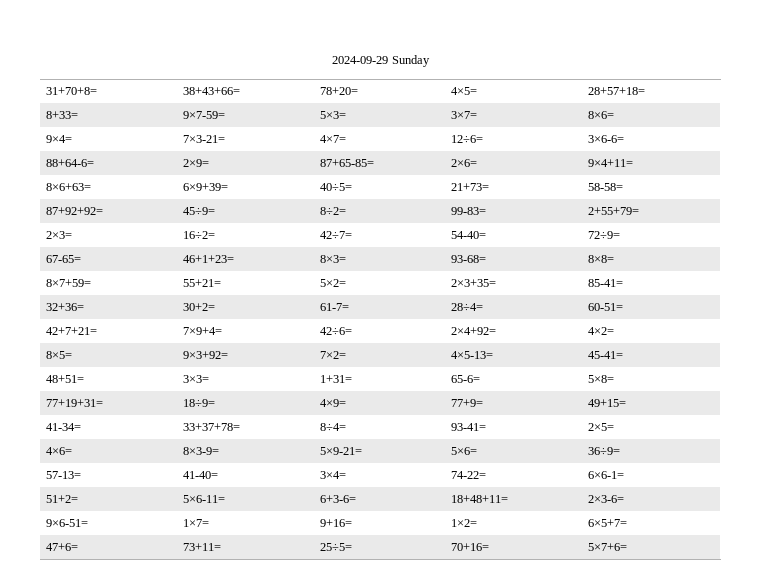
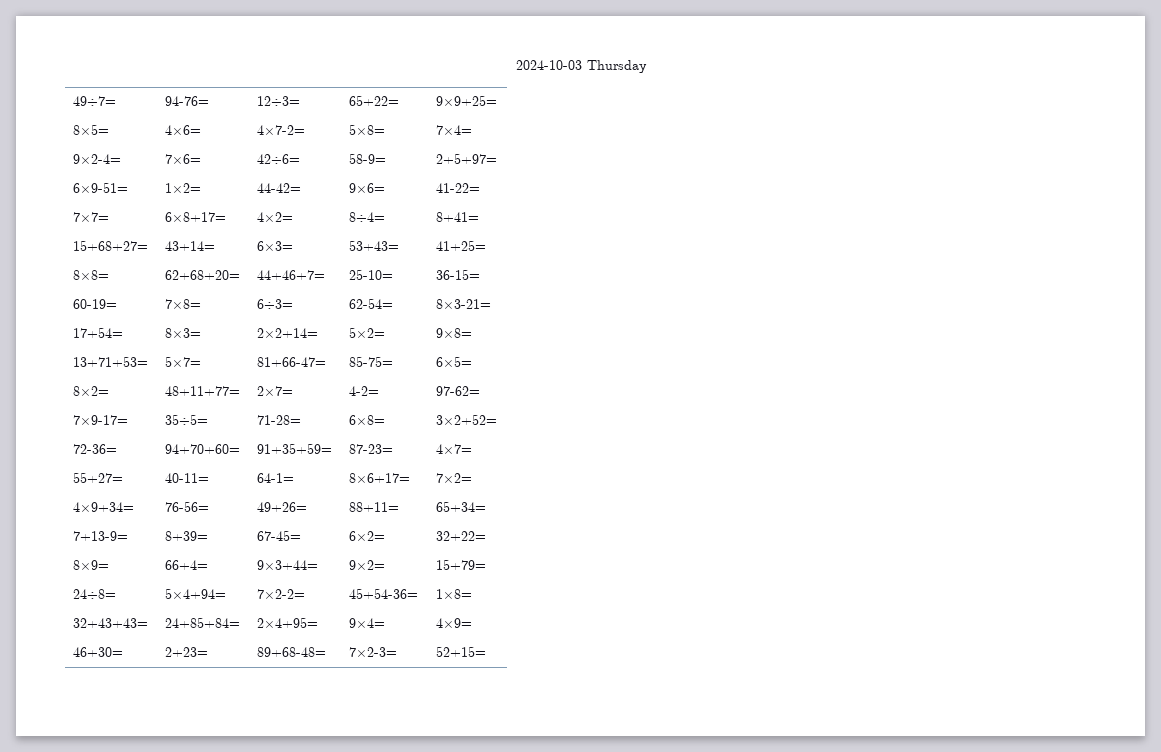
- 2024-09-29 Sunday
- 31+70+8= | 38+43+66= | 78+20= | 4×5= | 28+57+18=
- 8+33= | 9×7-59= | 5×3= | 3×7= | 8×6=
- 9×4= | 7×3-21= | 4×7= | 12÷6= | 3×6-6=
- 88+64-6= | 2×9= | 87+65-85= | 2×6= | 9×4+11=
- 8×6+63= | 6×9+39= | 40÷5= | 21+73= | 58-58=
- 87+92+92= | 45÷9= | 8÷2= | 99-83= | 2+55+79=
- 2×3= | 16÷2= | 42÷7= | 54-40= | 72÷9=
- 67-65= | 46+1+23= | 8×3= | 93-68= | 8×8=
- 8×7+59= | 55+21= | 5×2= | 2×3+35= | 85-41=
- 32+36= | 30+2= | 61-7= | 28÷4= | 60-51=
- 42+7+21= | 7×9+4= | 42÷6= | 2×4+92= | 4×2=
- 8×5= | 9×3+92= | 7×2= | 4×5-13= | 45-41=
- 48+51= | 3×3= | 1+31= | 65-6= | 5×8=
- 77+19+31= | 18÷9= | 4×9= | 77+9= | 49+15=
- 41-34= | 33+37+78= | 8÷4= | 93-41= | 2×5=
- 4×6= | 8×3-9= | 5×9-21= | 5×6= | 36÷9=
- 57-13= | 41-40= | 3×4= | 74-22= | 6×6-1=
- 51+2= | 5×6-11= | 6+3-6= | 18+48+11= | 2×3-6=
- 9×6-51= | 1×7= | 9+16= | 1×2= | 6×5+7=
- 47+6= | 73+11= | 25÷5= | 70+16= | 5×7+6=
+ 2024-10-03 Thursday
+ 49÷7= | 94-76= | 12÷3= | 65+22= | 9×9+25=
+ 8×5= | 4×6= | 4×7-2= | 5×8= | 7×4=
+ 9×2-4= | 7×6= | 42÷6= | 58-9= | 2+5+97=
+ 6×9-51= | 1×2= | 44-42= | 9×6= | 41-22=
+ 7×7= | 6×8+17= | 4×2= | 8÷4= | 8+41=
+ 15+68+27= | 43+14= | 6×3= | 53+43= | 41+25=
+ 8×8= | 62+68+20= | 44+46+7= | 25-10= | 36-15=
+ 60-19= | 7×8= | 6÷3= | 62-54= | 8×3-21=
+ 17+54= | 8×3= | 2×2+14= | 5×2= | 9×8=
+ 13+71+53= | 5×7= | 81+66-47= | 85-75= | 6×5=
+ 8×2= | 48+11+77= | 2×7= | 4-2= | 97-62=
+ 7×9-17= | 35÷5= | 71-28= | 6×8= | 3×2+52=
+ 72-36= | 94+70+60= | 91+35+59= | 87-23= | 4×7=
+ 55+27= | 40-11= | 64-1= | 8×6+17= | 7×2=
+ 4×9+34= | 76-56= | 49+26= | 88+11= | 65+34=
+ 7+13-9= | 8+39= | 67-45= | 6×2= | 32+22=
+ 8×9= | 66+4= | 9×3+44= | 9×2= | 15+79=
+ 24÷8= | 5×4+94= | 7×2-2= | 45+54-36= | 1×8=
+ 32+43+43= | 24+85+84= | 2×4+95= | 9×4= | 4×9=
+ 46+30= | 2+23= | 89+68-48= | 7×2-3= | 52+15=

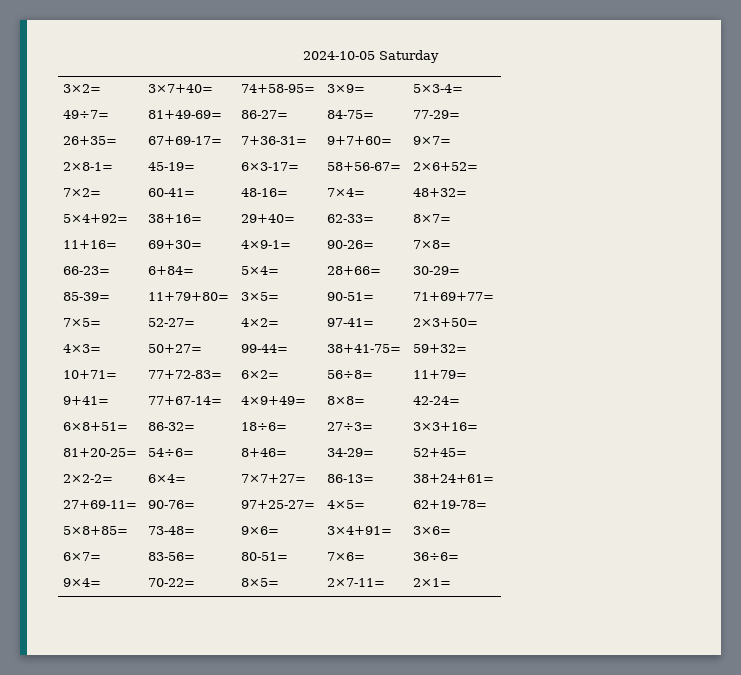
- 2024-10-03 Thursday
- 49÷7= | 94-76= | 12÷3= | 65+22= | 9×9+25=
- 8×5= | 4×6= | 4×7-2= | 5×8= | 7×4=
- 9×2-4= | 7×6= | 42÷6= | 58-9= | 2+5+97=
- 6×9-51= | 1×2= | 44-42= | 9×6= | 41-22=
- 7×7= | 6×8+17= | 4×2= | 8÷4= | 8+41=
- 15+68+27= | 43+14= | 6×3= | 53+43= | 41+25=
- 8×8= | 62+68+20= | 44+46+7= | 25-10= | 36-15=
- 60-19= | 7×8= | 6÷3= | 62-54= | 8×3-21=
- 17+54= | 8×3= | 2×2+14= | 5×2= | 9×8=
- 13+71+53= | 5×7= | 81+66-47= | 85-75= | 6×5=
- 8×2= | 48+11+77= | 2×7= | 4-2= | 97-62=
- 7×9-17= | 35÷5= | 71-28= | 6×8= | 3×2+52=
- 72-36= | 94+70+60= | 91+35+59= | 87-23= | 4×7=
- 55+27= | 40-11= | 64-1= | 8×6+17= | 7×2=
- 4×9+34= | 76-56= | 49+26= | 88+11= | 65+34=
- 7+13-9= | 8+39= | 67-45= | 6×2= | 32+22=
- 8×9= | 66+4= | 9×3+44= | 9×2= | 15+79=
- 24÷8= | 5×4+94= | 7×2-2= | 45+54-36= | 1×8=
- 32+43+43= | 24+85+84= | 2×4+95= | 9×4= | 4×9=
- 46+30= | 2+23= | 89+68-48= | 7×2-3= | 52+15=
+ 2024-10-05 Saturday
+ 3×2= | 3×7+40= | 74+58-95= | 3×9= | 5×3-4=
+ 49÷7= | 81+49-69= | 86-27= | 84-75= | 77-29=
+ 26+35= | 67+69-17= | 7+36-31= | 9+7+60= | 9×7=
+ 2×8-1= | 45-19= | 6×3-17= | 58+56-67= | 2×6+52=
+ 7×2= | 60-41= | 48-16= | 7×4= | 48+32=
+ 5×4+92= | 38+16= | 29+40= | 62-33= | 8×7=
+ 11+16= | 69+30= | 4×9-1= | 90-26= | 7×8=
+ 66-23= | 6+84= | 5×4= | 28+66= | 30-29=
+ 85-39= | 11+79+80= | 3×5= | 90-51= | 71+69+77=
+ 7×5= | 52-27= | 4×2= | 97-41= | 2×3+50=
+ 4×3= | 50+27= | 99-44= | 38+41-75= | 59+32=
+ 10+71= | 77+72-83= | 6×2= | 56÷8= | 11+79=
+ 9+41= | 77+67-14= | 4×9+49= | 8×8= | 42-24=
+ 6×8+51= | 86-32= | 18÷6= | 27÷3= | 3×3+16=
+ 81+20-25= | 54÷6= | 8+46= | 34-29= | 52+45=
+ 2×2-2= | 6×4= | 7×7+27= | 86-13= | 38+24+61=
+ 27+69-11= | 90-76= | 97+25-27= | 4×5= | 62+19-78=
+ 5×8+85= | 73-48= | 9×6= | 3×4+91= | 3×6=
+ 6×7= | 83-56= | 80-51= | 7×6= | 36÷6=
+ 9×4= | 70-22= | 8×5= | 2×7-11= | 2×1=

